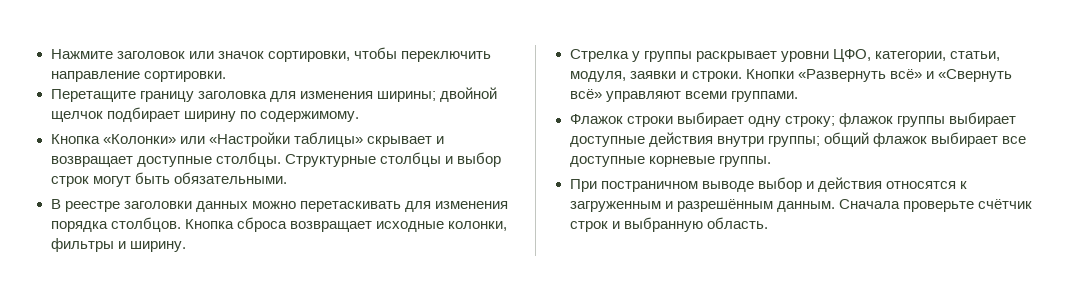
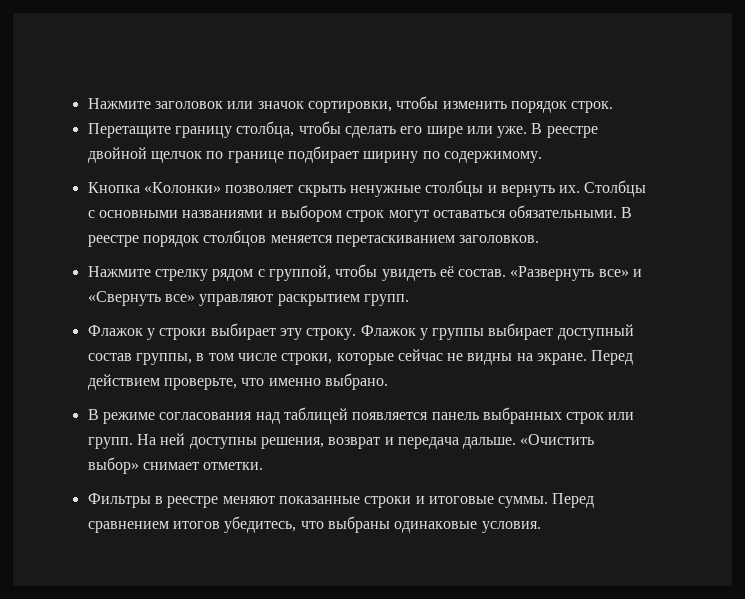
- Нажмите заголовок или значок сортировки, чтобы переключить направление сортировки.
+ Нажмите заголовок или значок сортировки, чтобы изменить порядок строк.
- Перетащите границу заголовка для изменения ширины; двойной щелчок подбирает ширину по содержимому.
+ Перетащите границу столбца, чтобы сделать его шире или уже. В реестре двойной щелчок по границе подбирает ширину по содержимому.
- Кнопка «Колонки» или «Настройки таблицы» скрывает и возвращает доступные столбцы. Структурные столбцы и выбор строк могут быть обязательными.
- В реестре заголовки данных можно перетаскивать для изменения порядка столбцов. Кнопка сброса возвращает исходные колонки, фильтры и ширину.
- Стрелка у группы раскрывает уровни ЦФО, категории, статьи, модуля, заявки и строки. Кнопки «Развернуть всё» и «Свернуть всё» управляют всеми группами.
- Флажок строки выбирает одну строку; флажок группы выбирает доступные действия внутри группы; общий флажок выбирает все доступные корневые группы.
- При постраничном выводе выбор и действия относятся к загруженным и разрешённым данным. Сначала проверьте счётчик строк и выбранную область.
+ Кнопка «Колонки» позволяет скрыть ненужные столбцы и вернуть их. Столбцы с основными названиями и выбором строк могут оставаться обязательными. В реестре порядок столбцов меняется перетаскиванием заголовков.
+ Нажмите стрелку рядом с группой, чтобы увидеть её состав. «Развернуть все» и «Свернуть все» управляют раскрытием групп.
+ Флажок у строки выбирает эту строку. Флажок у группы выбирает доступный состав группы, в том числе строки, которые сейчас не видны на экране. Перед действием проверьте, что именно выбрано.
+ В режиме согласования над таблицей появляется панель выбранных строк или групп. На ней доступны решения, возврат и передача дальше. «Очистить выбор» снимает отметки.
+ Фильтры в реестре меняют показанные строки и итоговые суммы. Перед сравнением итогов убедитесь, что выбраны одинаковые условия.

